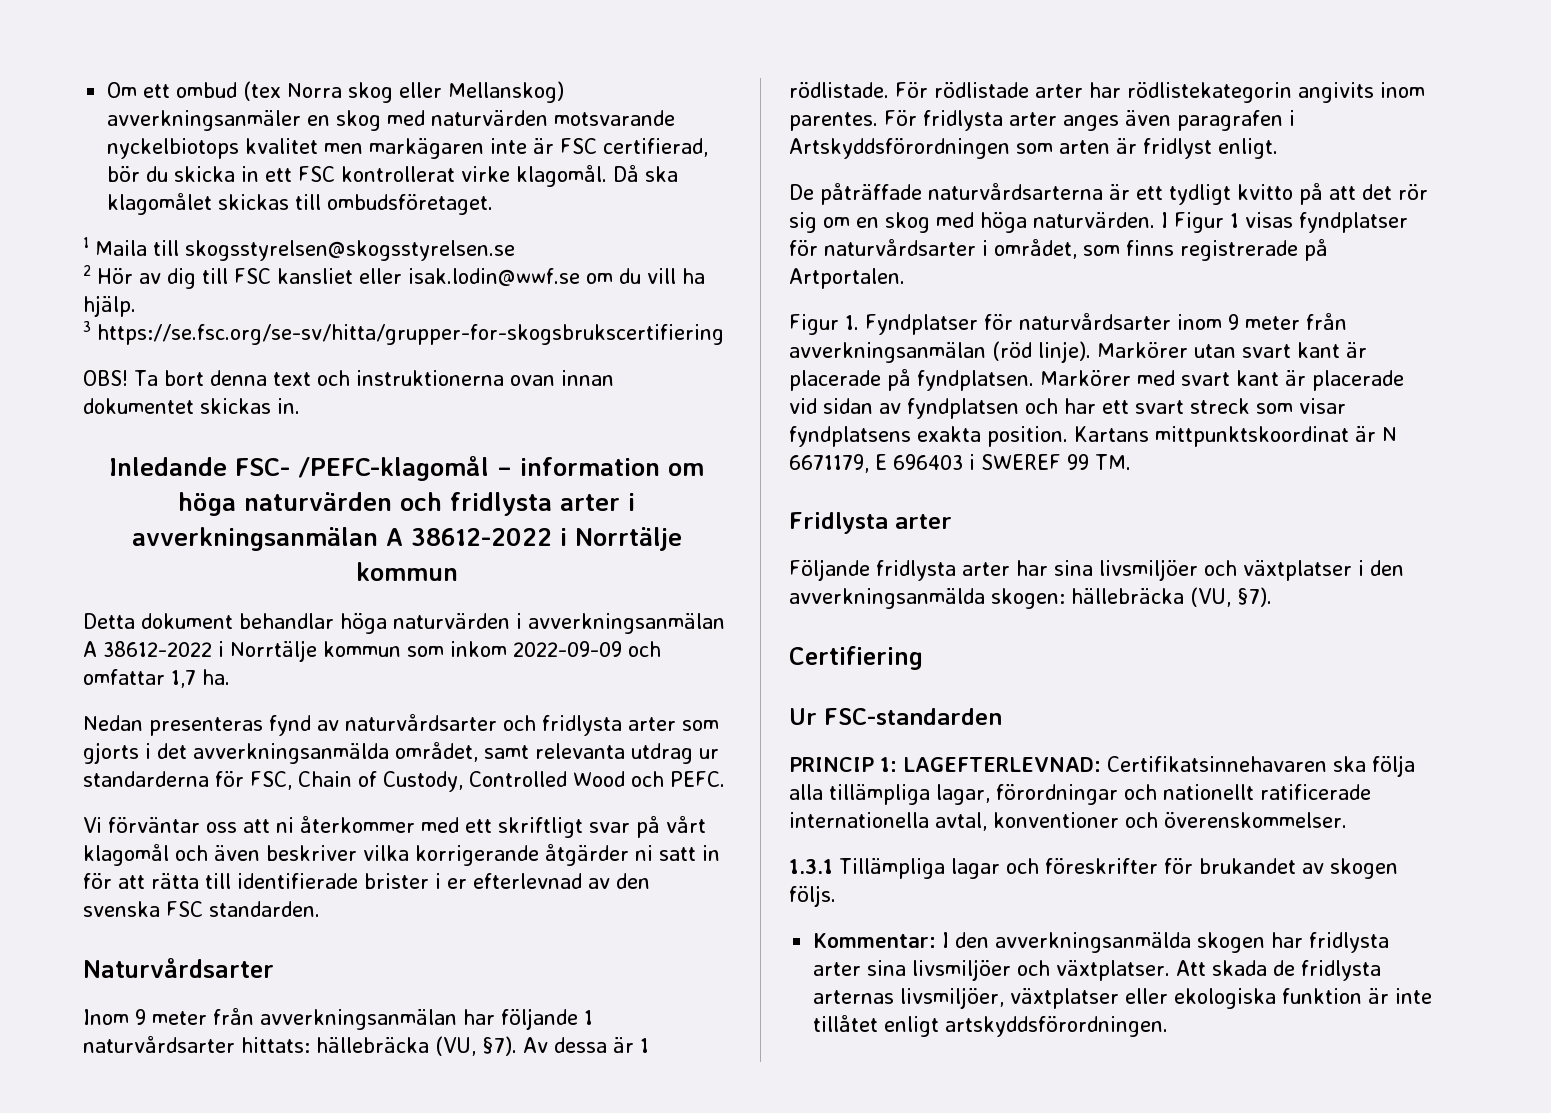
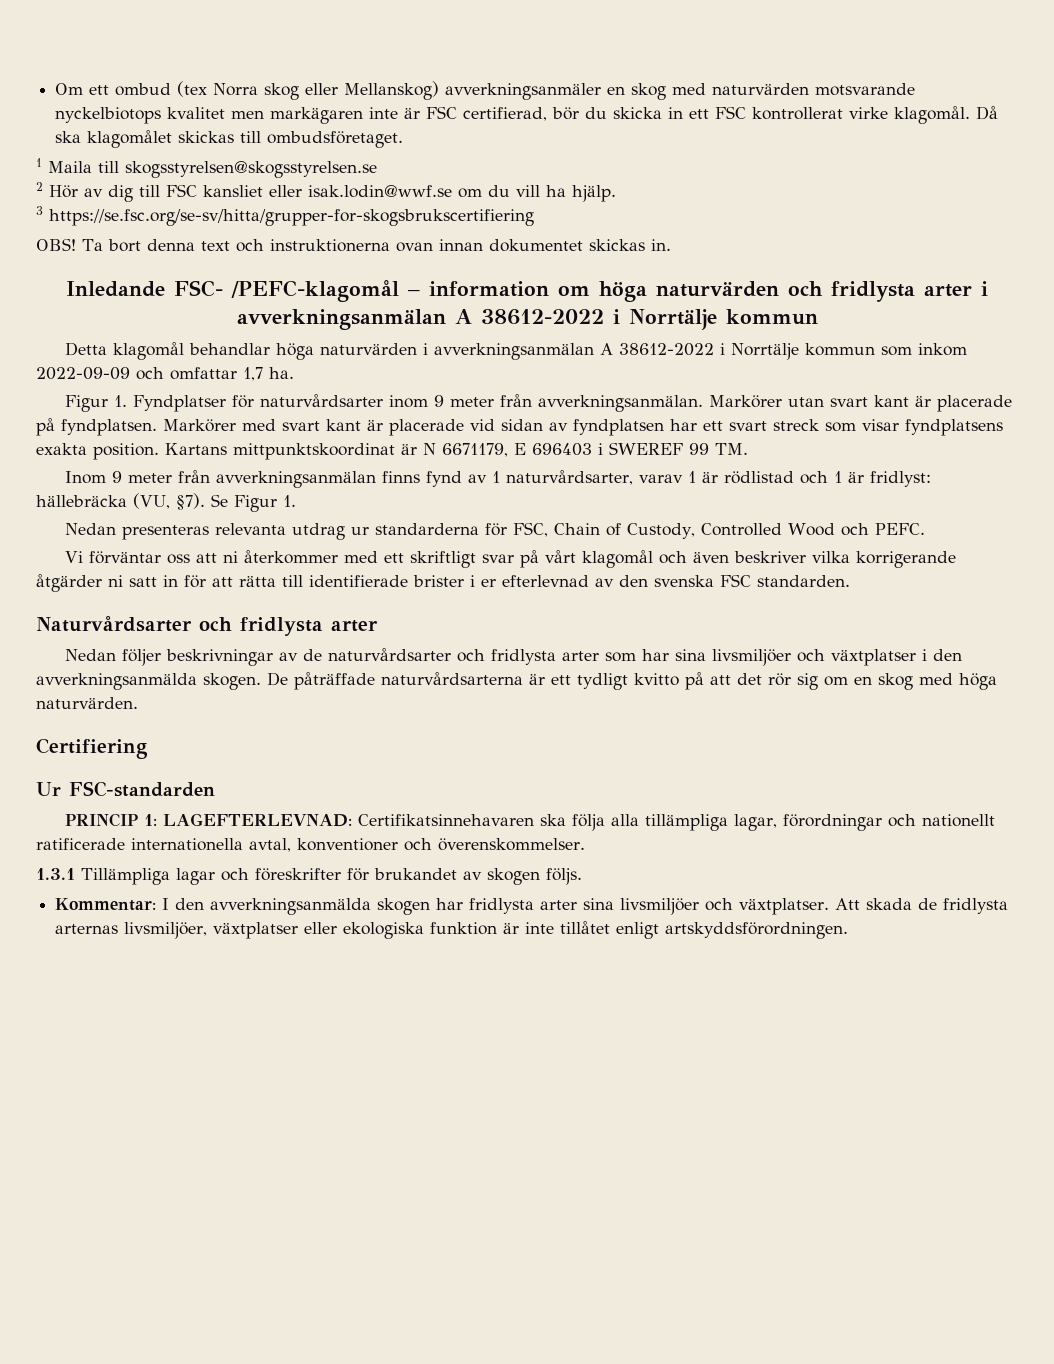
- Detta dokument behandlar höga naturvärden i avverkningsanmälan A 38612-2022 i Norrtälje kommun som inkom 2022-09-09 och omfattar 1,7 ha.
+ Detta klagomål behandlar höga naturvärden i avverkningsanmälan A 38612-2022 i Norrtälje kommun som inkom 2022-09-09 och omfattar 1,7 ha.
- Nedan presenteras fynd av naturvårdsarter och fridlysta arter som gjorts i det avverkningsanmälda området, samt relevanta utdrag ur standarderna för FSC, Chain of Custody, Controlled Wood och PEFC.
+ Figur 1. Fyndplatser för naturvårdsarter inom 9 meter från avverkningsanmälan. Markörer utan svart kant är placerade på fyndplatsen. Markörer med svart kant är placerade vid sidan av fyndplatsen har ett svart streck som visar fyndplatsens exakta position. Kartans mittpunktskoordinat är N 6671179, E 696403 i SWEREF 99 TM.
+ Inom 9 meter från avverkningsanmälan finns fynd av 1 naturvårdsarter, varav 1 är rödlistad och 1 är fridlyst: hällebräcka (VU, §7). Se Figur 1.
+ Nedan presenteras relevanta utdrag ur standarderna för FSC, Chain of Custody, Controlled Wood och PEFC.
- Naturvårdsarter
- Inom 9 meter från avverkningsanmälan har följande 1 naturvårdsarter hittats: hällebräcka (VU, §7). Av dessa är 1 rödlistade. För rödlistade arter har rödlistekategorin angivits inom parentes. För fridlysta arter anges även paragrafen i Artskyddsförordningen som arten är fridlyst enligt.
- De påträffade naturvårdsarterna är ett tydligt kvitto på att det rör sig om en skog med höga naturvärden. I Figur 1 visas fyndplatser för naturvårdsarter i området, som finns registrerade på Artportalen.
- Figur 1. Fyndplatser för naturvårdsarter inom 9 meter från avverkningsanmälan (röd linje). Markörer utan svart kant är placerade på fyndplatsen. Markörer med svart kant är placerade vid sidan av fyndplatsen och har ett svart streck som visar fyndplatsens exakta position. Kartans mittpunktskoordinat är N 6671179, E 696403 i SWEREF 99 TM.
- Fridlysta arter
- Följande fridlysta arter har sina livsmiljöer och växtplatser i den avverkningsanmälda skogen: hällebräcka (VU, §7).
+ Naturvårdsarter och fridlysta arter
+ Nedan följer beskrivningar av de naturvårdsarter och fridlysta arter som har sina livsmiljöer och växtplatser i den avverkningsanmälda skogen. De påträffade naturvårdsarterna är ett tydligt kvitto på att det rör sig om en skog med höga naturvärden.

